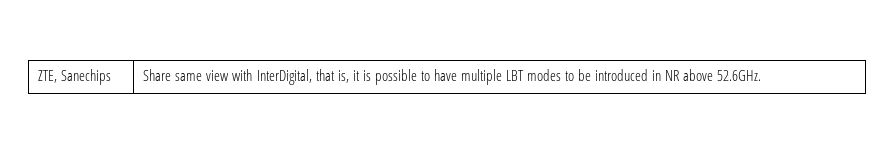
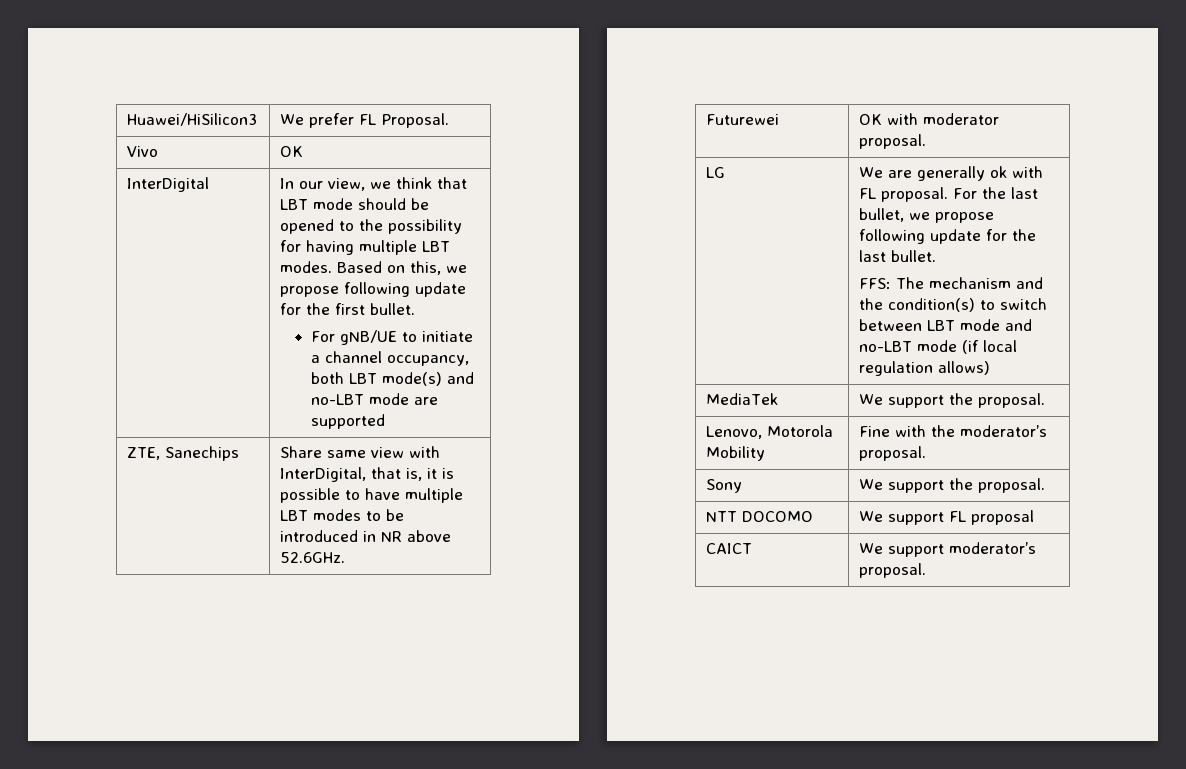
+ Huawei/HiSilicon3 | We prefer FL Proposal.
+ Vivo | OK
+ InterDigital | In our view, we think that LBT mode should be opened to the possibility for having multiple LBT modes. Based on this, we propose following update for the first bullet.
+ For gNB/UE to initiate a channel occupancy, both LBT mode(s) and no-LBT mode are supported
+ Futurewei | OK with moderator proposal.
+ LG | We are generally ok with FL proposal. For the last bullet, we propose following update for the last bullet.
+ FFS: The mechanism and the condition(s) to switch between LBT mode and no-LBT mode (if local regulation allows)
+ MediaTek | We support the proposal.
+ Lenovo, Motorola Mobility | Fine with the moderator’s proposal.
+ Sony | We support the proposal.
+ NTT DOCOMO | We support FL proposal
+ CAICT | We support moderator’s proposal.

